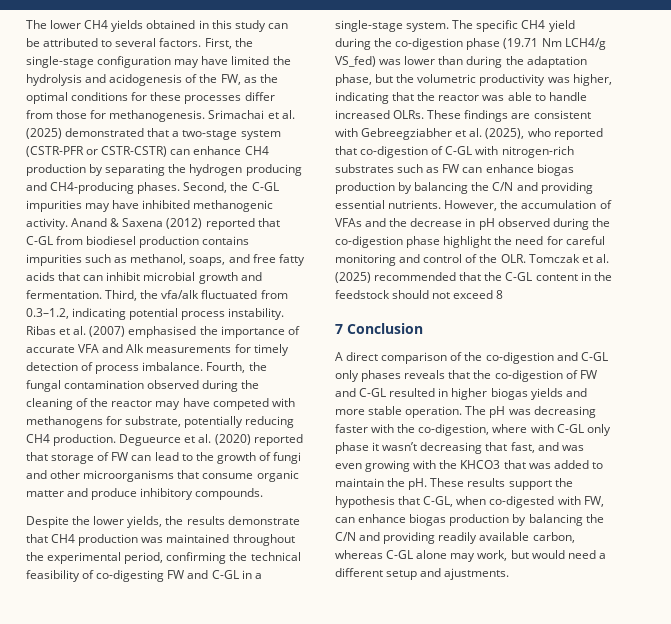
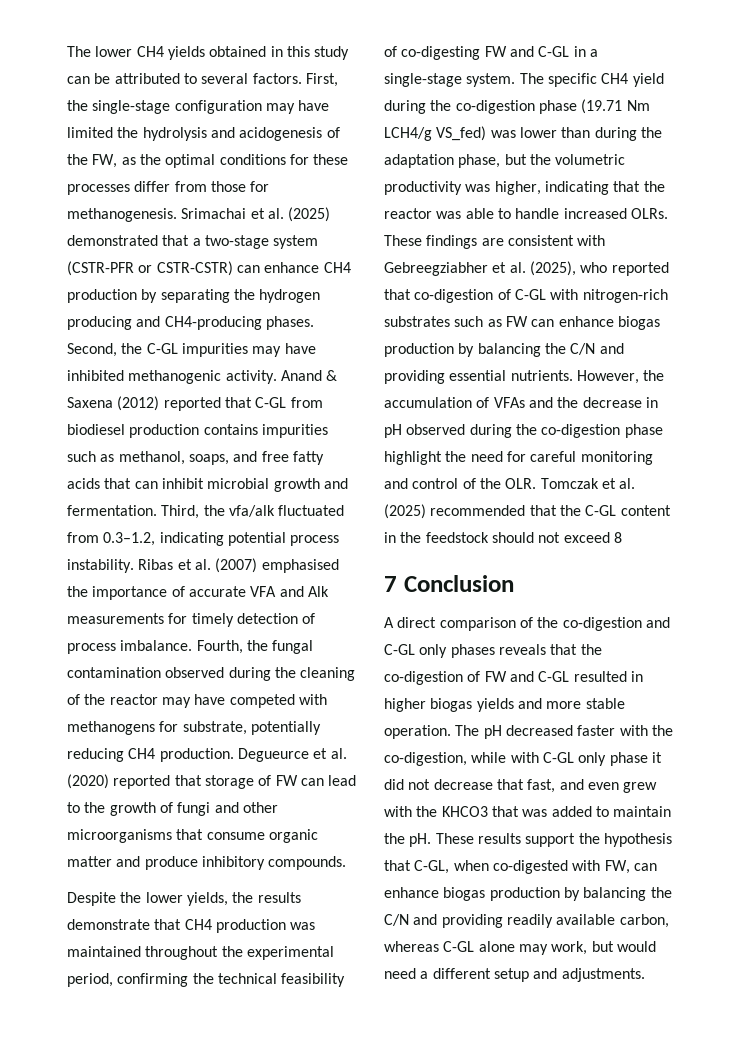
- The pH was decreasing faster with the co-digestion, where with C-GL only phase it wasn’t decreasing that fast, and was even growing with the KHCO3 that was added to maintain the pH.
+ The pH decreased faster with the co-digestion, while with C-GL only phase it did not decrease that fast, and even grew with the KHCO3 that was added to maintain the pH.
- These results support the hypothesis that C-GL, when co-digested with FW, can enhance biogas production by balancing the C/N and providing readily available carbon, whereas C-GL alone may work, but would need a different setup and ajustments.
+ These results support the hypothesis that C-GL, when co-digested with FW, can enhance biogas production by balancing the C/N and providing readily available carbon, whereas C-GL alone may work, but would need a different setup and adjustments.

